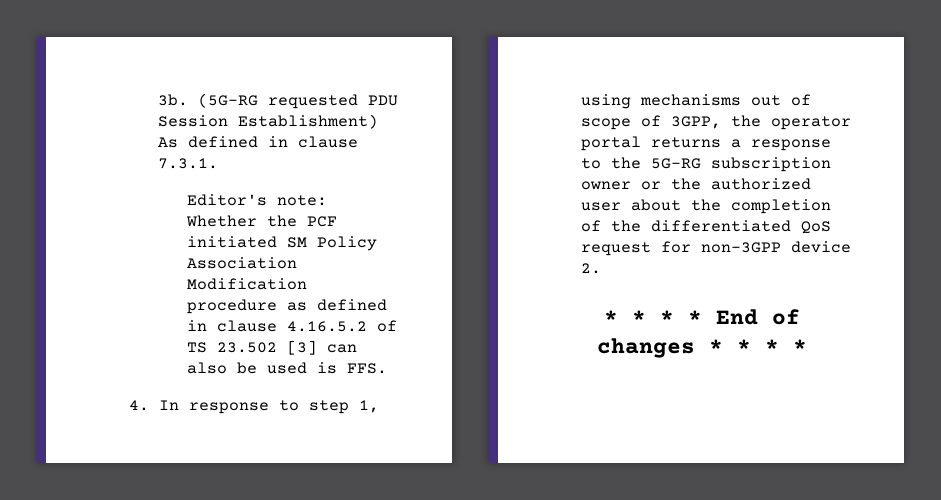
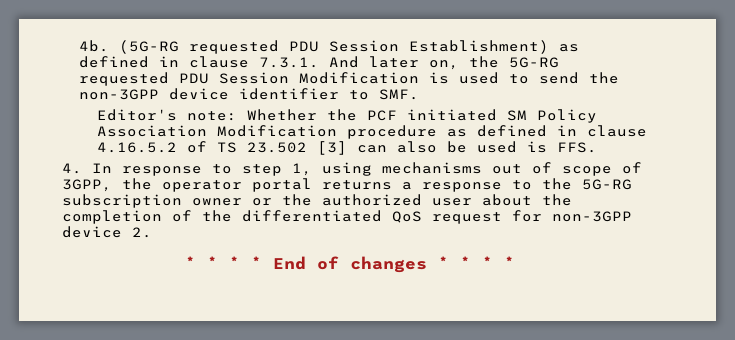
- 3b.
+ 4b.
- (5G-RG requested PDU Session Establishment) As defined in clause 7.3.1.
+ (5G-RG requested PDU Session Establishment) as defined in clause 7.3.1. And later on, the 5G-RG requested PDU Session Modification is used to send the non-3GPP device identifier to SMF.

